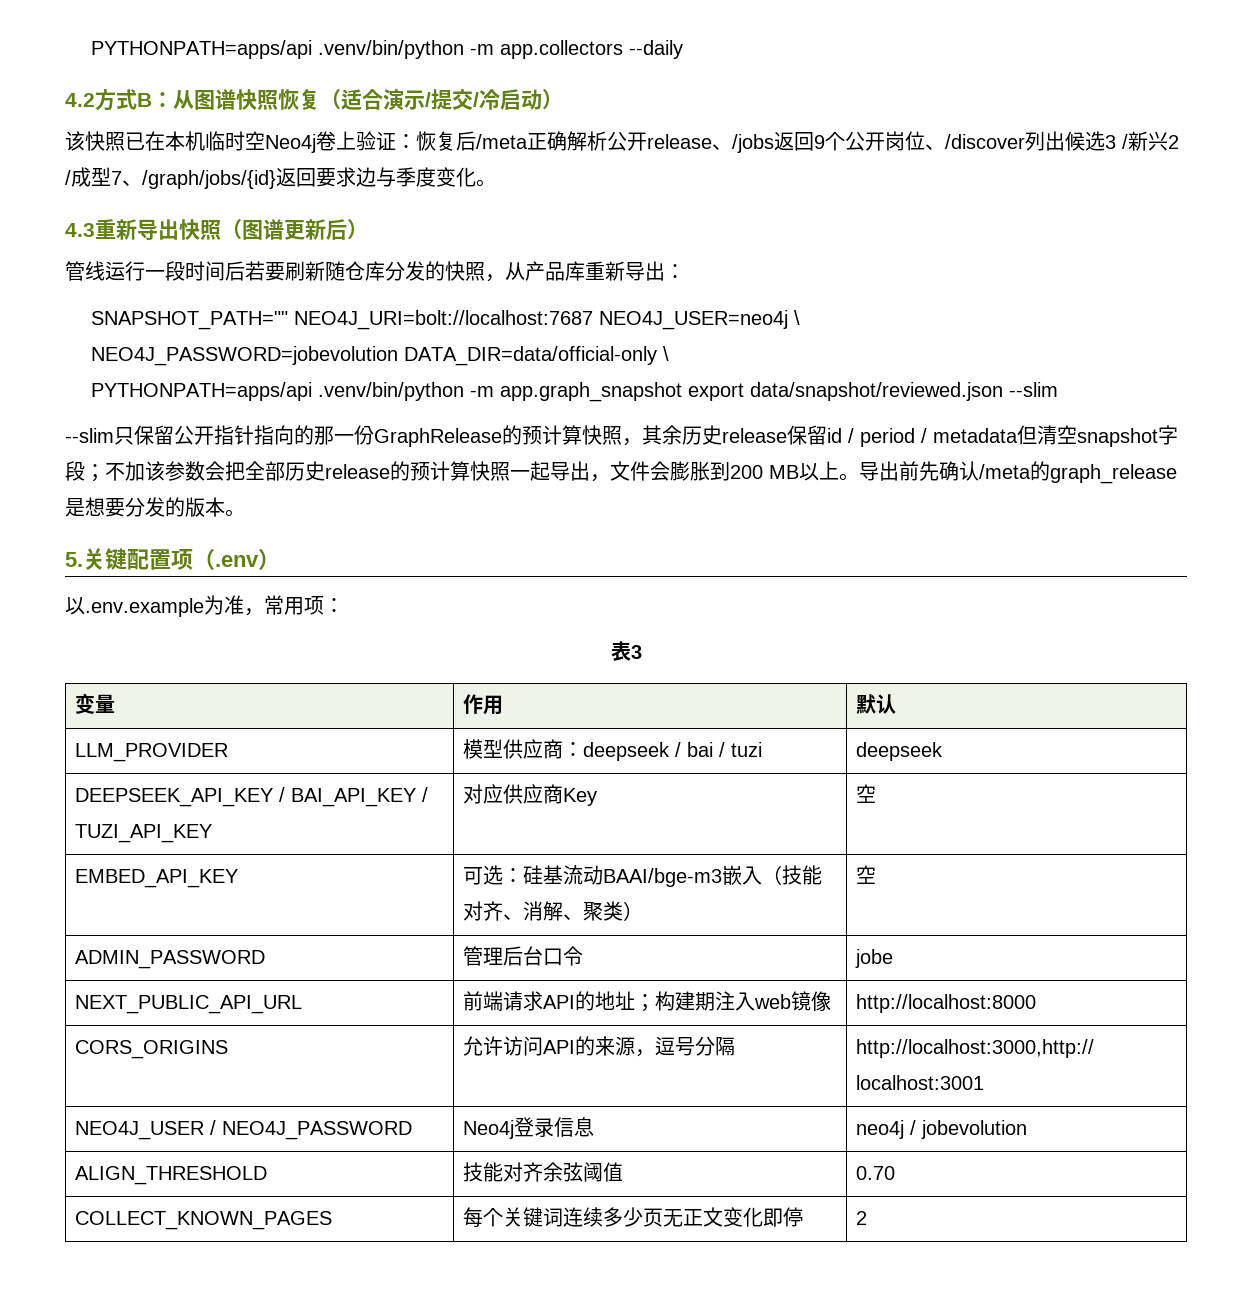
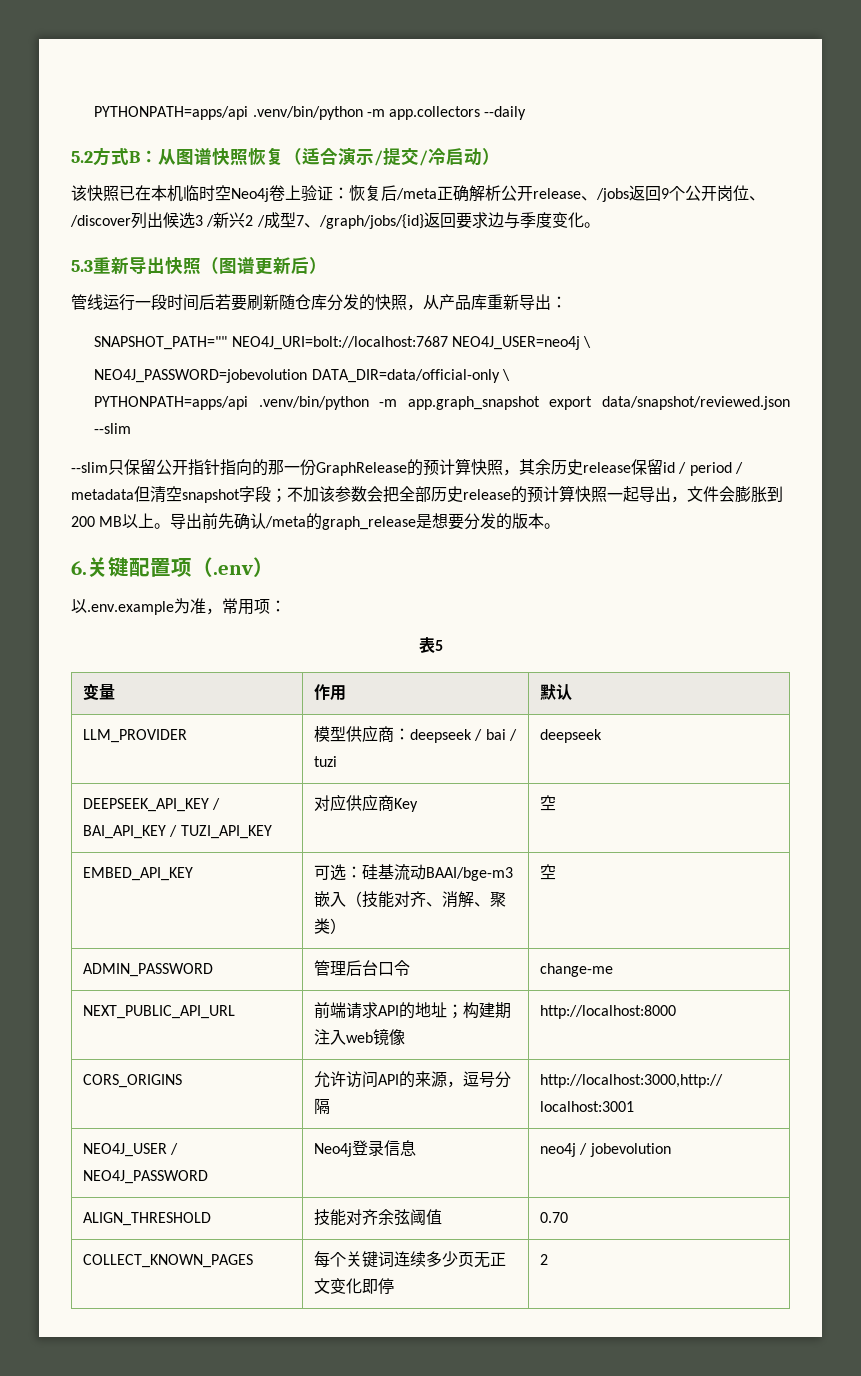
- 4.2方式B：从图谱快照恢复（适合演示/提交/冷启动）
+ 5.2方式B：从图谱快照恢复（适合演示/提交/冷启动）
- 4.3重新导出快照（图谱更新后）
+ 5.3重新导出快照（图谱更新后）
- 5.关键配置项（.env）
+ 6.关键配置项（.env）
- 表3
+ 表5
- ADMIN_PASSWORD | 管理后台口令 | jobe
+ ADMIN_PASSWORD | 管理后台口令 | change-me

